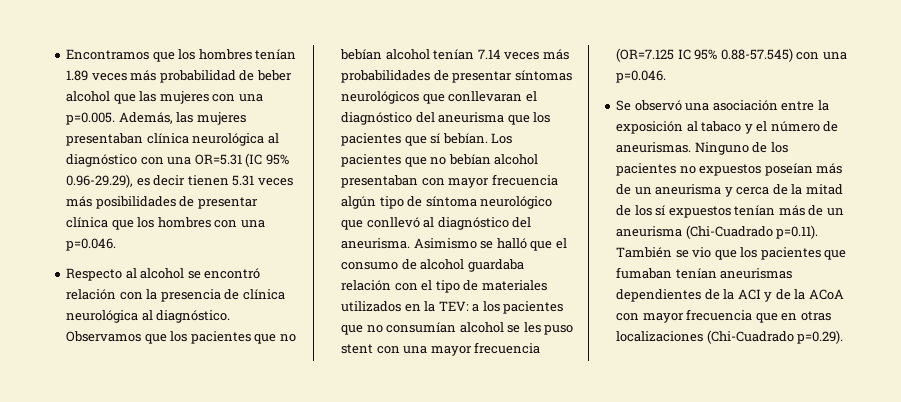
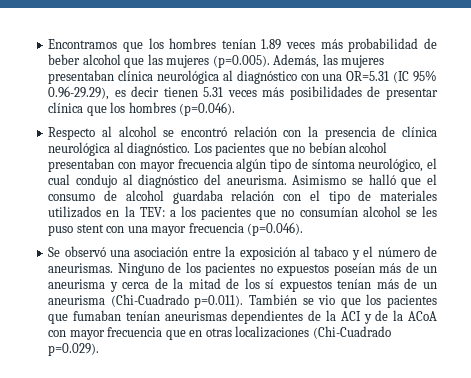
- Encontramos que los hombres tenían 1.89 veces más probabilidad de beber alcohol que las mujeres con una p=0.005. Además, las mujeres presentaban clínica neurológica al diagnóstico con una OR=5.31 (IC 95% 0.96-29.29), es decir tienen 5.31 veces más posibilidades de presentar clínica que los hombres con una p=0.046.
+ Encontramos que los hombres tenían 1.89 veces más probabilidad de beber alcohol que las mujeres (p=0.005). Además, las mujeres presentaban clínica neurológica al diagnóstico con una OR=5.31 (IC 95% 0.96-29.29), es decir tienen 5.31 veces más posibilidades de presentar clínica que los hombres (p=0.046).
- Observamos que los pacientes que no bebían alcohol tenían 7.14 veces más probabilidades de presentar síntomas neurológicos que conllevaran el diagnóstico del aneurisma que los pacientes que sí bebían.
- Los pacientes que no bebían alcohol presentaban con mayor frecuencia algún tipo de síntoma neurológico que conllevó al diagnóstico del aneurisma.
+ Los pacientes que no bebían alcohol presentaban con mayor frecuencia algún tipo de síntoma neurológico, el cual condujo al diagnóstico del aneurisma.
- Asimismo se halló que el consumo de alcohol guardaba relación con el tipo de materiales utilizados en la TEV: a los pacientes que no consumían alcohol se les puso stent con una mayor frecuencia (OR=7.125 IC 95% 0.88-57.545) con una p=0.046.
+ Asimismo se halló que el consumo de alcohol guardaba relación con el tipo de materiales utilizados en la TEV: a los pacientes que no consumían alcohol se les puso stent con una mayor frecuencia (p=0.046).
- Ninguno de los pacientes no expuestos poseían más de un aneurisma y cerca de la mitad de los sí expuestos tenían más de un aneurisma (Chi-Cuadrado p=0.11). También se vio que los pacientes que fumaban tenían aneurismas dependientes de la ACI y de la ACoA con mayor frecuencia que en otras localizaciones (Chi-Cuadrado p=0.29).
+ Ninguno de los pacientes no expuestos poseían más de un aneurisma y cerca de la mitad de los sí expuestos tenían más de un aneurisma (Chi-Cuadrado p=0.011). También se vio que los pacientes que fumaban tenían aneurismas dependientes de la ACI y de la ACoA con mayor frecuencia que en otras localizaciones (Chi-Cuadrado p=0.029).

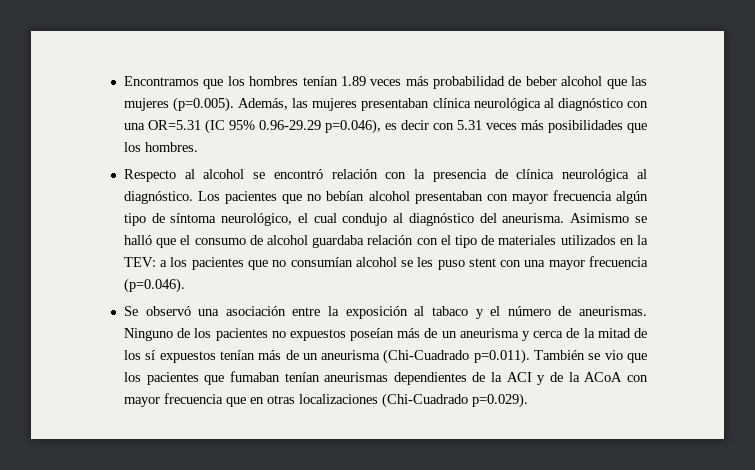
- Encontramos que los hombres tenían 1.89 veces más probabilidad de beber alcohol que las mujeres (p=0.005). Además, las mujeres presentaban clínica neurológica al diagnóstico con una OR=5.31 (IC 95% 0.96-29.29), es decir tienen 5.31 veces más posibilidades de presentar clínica que los hombres (p=0.046).
+ Encontramos que los hombres tenían 1.89 veces más probabilidad de beber alcohol que las mujeres (p=0.005). Además, las mujeres presentaban clínica neurológica al diagnóstico con una OR=5.31 (IC 95% 0.96-29.29 p=0.046), es decir con 5.31 veces más posibilidades que los hombres.

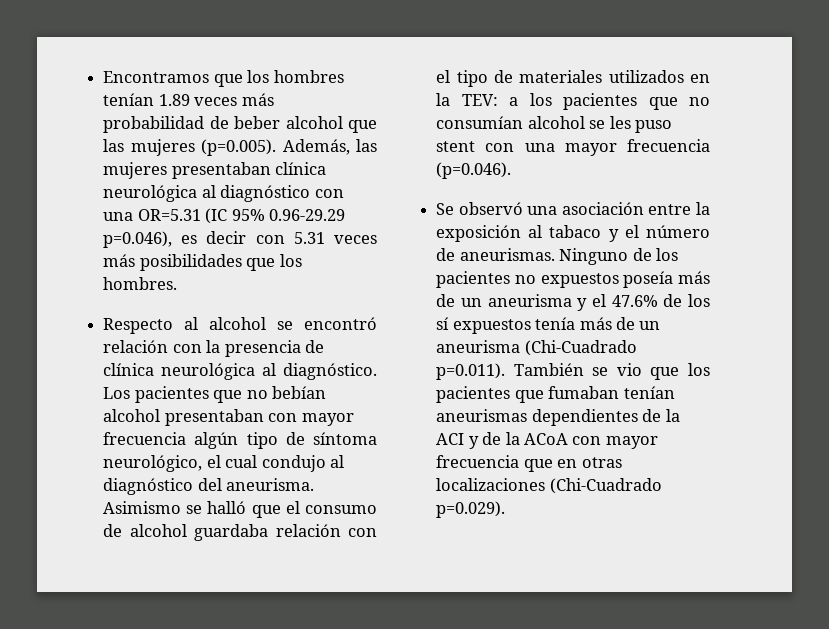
- Ninguno de los pacientes no expuestos poseían más de un aneurisma y cerca de la mitad de los sí expuestos tenían más de un aneurisma (Chi-Cuadrado p=0.011). También se vio que los pacientes que fumaban tenían aneurismas dependientes de la ACI y de la ACoA con mayor frecuencia que en otras localizaciones (Chi-Cuadrado p=0.029).
+ Ninguno de los pacientes no expuestos poseía más de un aneurisma y el 47.6% de los sí expuestos tenía más de un aneurisma (Chi-Cuadrado p=0.011). También se vio que los pacientes que fumaban tenían aneurismas dependientes de la ACI y de la ACoA con mayor frecuencia que en otras localizaciones (Chi-Cuadrado p=0.029).

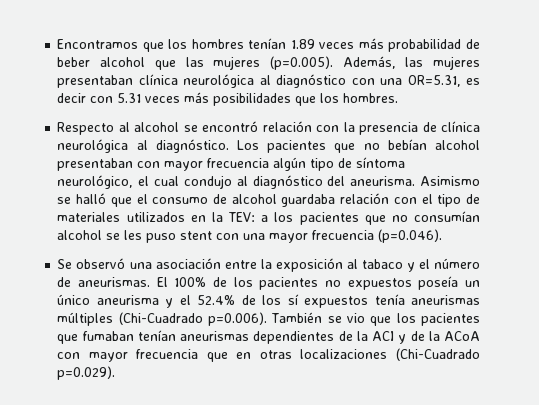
- Encontramos que los hombres tenían 1.89 veces más probabilidad de beber alcohol que las mujeres (p=0.005). Además, las mujeres presentaban clínica neurológica al diagnóstico con una OR=5.31 (IC 95% 0.96-29.29 p=0.046), es decir con 5.31 veces más posibilidades que los hombres.
+ Encontramos que los hombres tenían 1.89 veces más probabilidad de beber alcohol que las mujeres (p=0.005). Además, las mujeres presentaban clínica neurológica al diagnóstico con una OR=5.31, es decir con 5.31 veces más posibilidades que los hombres.
- Ninguno de los pacientes no expuestos poseía más de un aneurisma y el 47.6% de los sí expuestos tenía más de un aneurisma (Chi-Cuadrado p=0.011). También se vio que los pacientes que fumaban tenían aneurismas dependientes de la ACI y de la ACoA con mayor frecuencia que en otras localizaciones (Chi-Cuadrado p=0.029).
+ El 100% de los pacientes no expuestos poseía un único aneurisma y el 52.4% de los sí expuestos tenía aneurismas múltiples (Chi-Cuadrado p=0.006). También se vio que los pacientes que fumaban tenían aneurismas dependientes de la ACI y de la ACoA con mayor frecuencia que en otras localizaciones (Chi-Cuadrado p=0.029).

